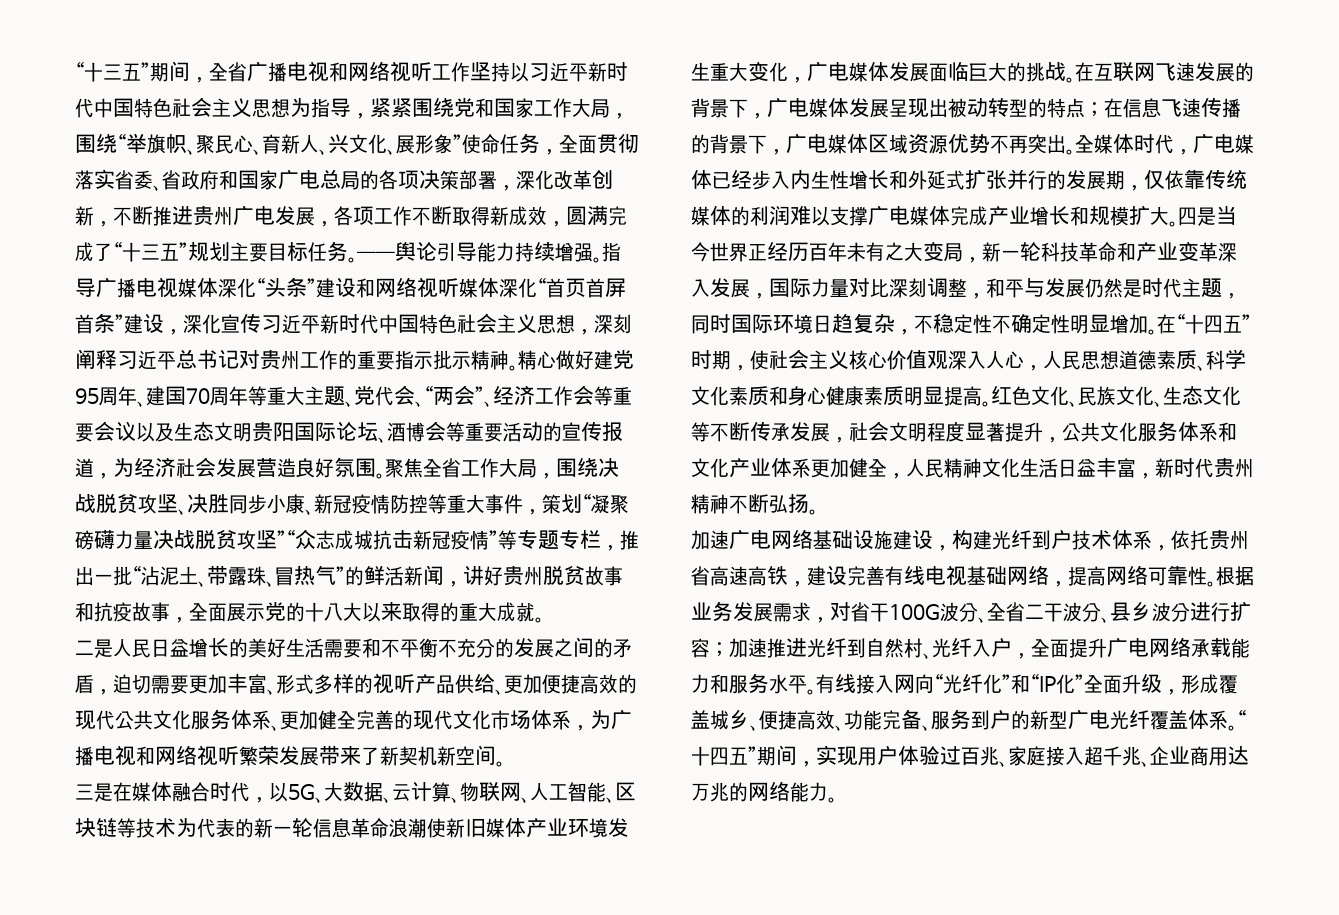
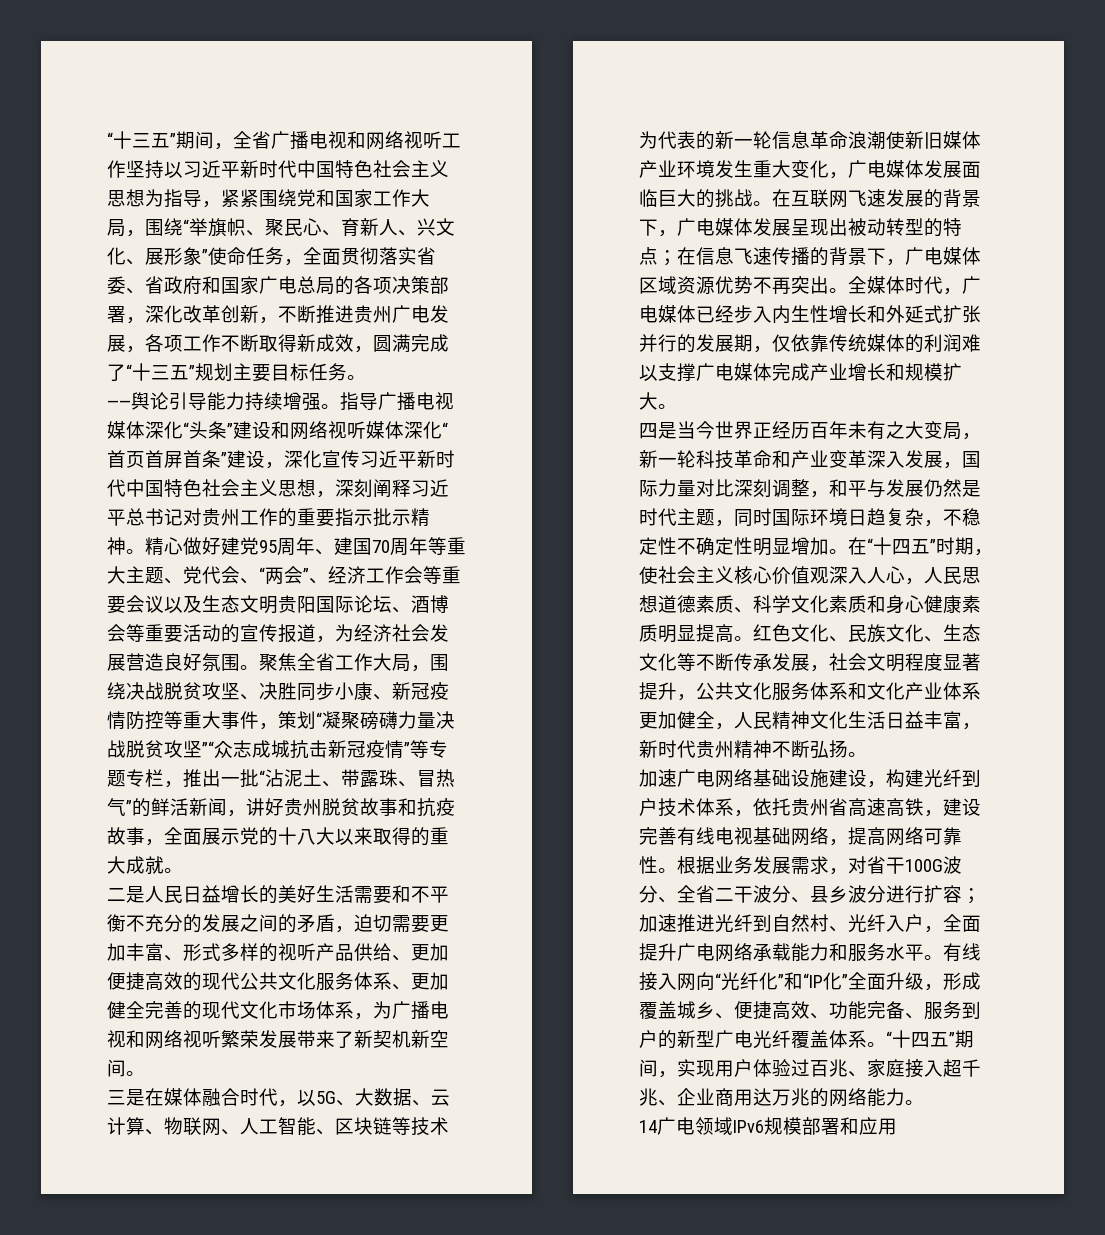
- “十三五”期间，全省广播电视和网络视听工作坚持以习近平新时代中国特色社会主义思想为指导，紧紧围绕党和国家工作大局，围绕“举旗帜、聚民心、育新人、兴文化、展形象”使命任务，全面贯彻落实省委、省政府和国家广电总局的各项决策部署，深化改革创新，不断推进贵州广电发展，各项工作不断取得新成效，圆满完成了“十三五”规划主要目标任务。——舆论引导能力持续增强。
+ “十三五”期间，全省广播电视和网络视听工作坚持以习近平新时代中国特色社会主义思想为指导，紧紧围绕党和国家工作大局，围绕“举旗帜、聚民心、育新人、兴文化、展形象”使命任务，全面贯彻落实省委、省政府和国家广电总局的各项决策部署，深化改革创新，不断推进贵州广电发展，各项工作不断取得新成效，圆满完成了“十三五”规划主要目标任务。
+ ——舆论引导能力持续增强。
- 全媒体时代，广电媒体已经步入内生性增长和外延式扩张并行的发展期，仅依靠传统媒体的利润难以支撑广电媒体完成产业增长和规模扩大。四是当今世界正经历百年未有之大变局，新一轮科技革命和产业变革深入发展，国际力量对比深刻调整，和平与发展仍然是时代主题，同时国际环境日趋复杂，不稳定性不确定性明显增加。
+ 全媒体时代，广电媒体已经步入内生性增长和外延式扩张并行的发展期，仅依靠传统媒体的利润难以支撑广电媒体完成产业增长和规模扩大。
+ 四是当今世界正经历百年未有之大变局，新一轮科技革命和产业变革深入发展，国际力量对比深刻调整，和平与发展仍然是时代主题，同时国际环境日趋复杂，不稳定性不确定性明显增加。
+ 14广电领域IPv6规模部署和应用

